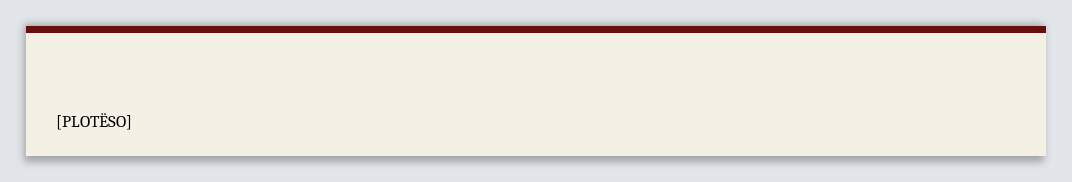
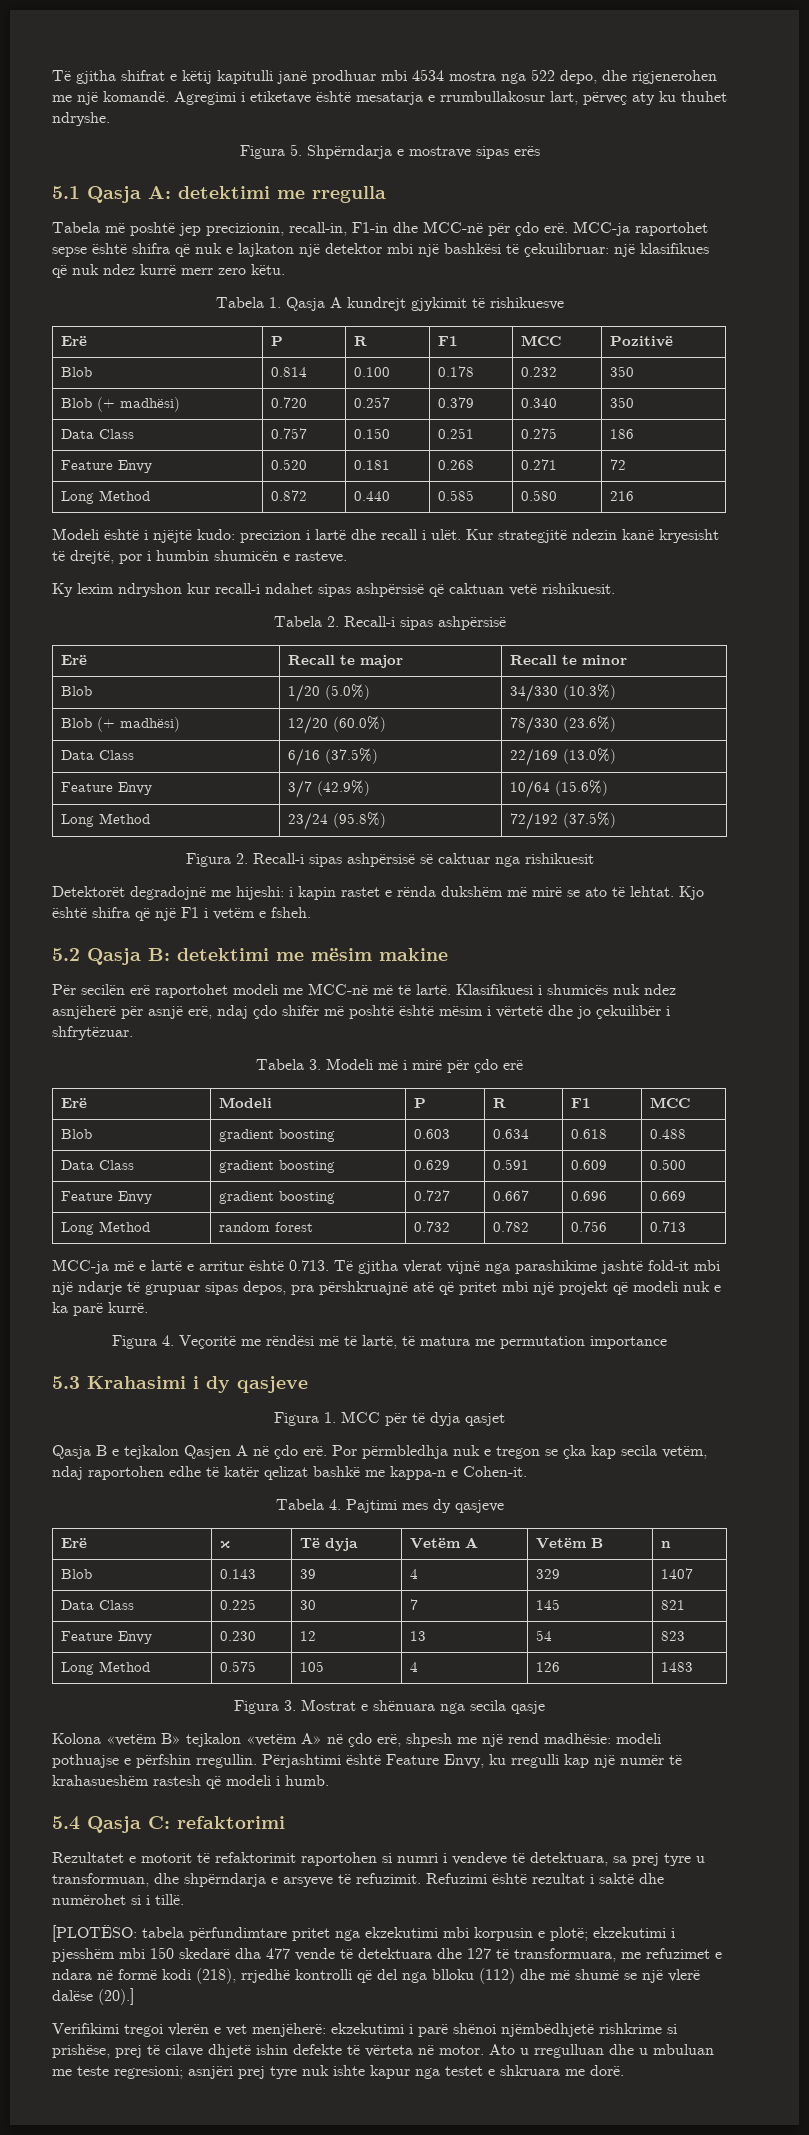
- [PLOTËSO]
+ Të gjitha shifrat e këtij kapitulli janë prodhuar mbi 4534 mostra nga 522 depo, dhe rigjenerohen me një komandë. Agregimi i etiketave është mesatarja e rrumbullakosur lart, përveç aty ku thuhet ndryshe.
+ Figura 5. Shpërndarja e mostrave sipas erës
+ 5.1 Qasja A: detektimi me rregulla
+ Tabela më poshtë jep precizionin, recall-in, F1-in dhe MCC-në për çdo erë. MCC-ja raportohet sepse është shifra që nuk e lajkaton një detektor mbi një bashkësi të çekuilibruar: një klasifikues që nuk ndez kurrë merr zero këtu.
+ Tabela 1. Qasja A kundrejt gjykimit të rishikuesve
+ Erë | P | R | F1 | MCC | Pozitivë
+ Blob | 0.814 | 0.100 | 0.178 | 0.232 | 350
+ Blob (+ madhësi) | 0.720 | 0.257 | 0.379 | 0.340 | 350
+ Data Class | 0.757 | 0.150 | 0.251 | 0.275 | 186
+ Feature Envy | 0.520 | 0.181 | 0.268 | 0.271 | 72
+ Long Method | 0.872 | 0.440 | 0.585 | 0.580 | 216
+ Modeli është i njëjtë kudo: precizion i lartë dhe recall i ulët. Kur strategjitë ndezin kanë kryesisht të drejtë, por i humbin shumicën e rasteve.
+ Ky lexim ndryshon kur recall-i ndahet sipas ashpërsisë që caktuan vetë rishikuesit.
+ Tabela 2. Recall-i sipas ashpërsisë
+ Erë | Recall te major | Recall te minor
+ Blob | 1/20 (5.0%) | 34/330 (10.3%)
+ Blob (+ madhësi) | 12/20 (60.0%) | 78/330 (23.6%)
+ Data Class | 6/16 (37.5%) | 22/169 (13.0%)
+ Feature Envy | 3/7 (42.9%) | 10/64 (15.6%)
+ Long Method | 23/24 (95.8%) | 72/192 (37.5%)
+ Figura 2. Recall-i sipas ashpërsisë së caktuar nga rishikuesit
+ Detektorët degradojnë me hijeshi: i kapin rastet e rënda dukshëm më mirë se ato të lehtat. Kjo është shifra që një F1 i vetëm e fsheh.
+ 5.2 Qasja B: detektimi me mësim makine
+ Për secilën erë raportohet modeli me MCC-në më të lartë. Klasifikuesi i shumicës nuk ndez asnjëherë për asnjë erë, ndaj çdo shifër më poshtë është mësim i vërtetë dhe jo çekuilibër i shfrytëzuar.
+ Tabela 3. Modeli më i mirë për çdo erë
+ Erë | Modeli | P | R | F1 | MCC
+ Blob | gradient boosting | 0.603 | 0.634 | 0.618 | 0.488
+ Data Class | gradient boosting | 0.629 | 0.591 | 0.609 | 0.500
+ Feature Envy | gradient boosting | 0.727 | 0.667 | 0.696 | 0.669
+ Long Method | random forest | 0.732 | 0.782 | 0.756 | 0.713
+ MCC-ja më e lartë e arritur është 0.713. Të gjitha vlerat vijnë nga parashikime jashtë fold-it mbi një ndarje të grupuar sipas depos, pra përshkruajnë atë që pritet mbi një projekt që modeli nuk e ka parë kurrë.
+ Figura 4. Veçoritë me rëndësi më të lartë, të matura me permutation importance
+ 5.3 Krahasimi i dy qasjeve
+ Figura 1. MCC për të dyja qasjet
+ Qasja B e tejkalon Qasjen A në çdo erë. Por përmbledhja nuk e tregon se çka kap secila vetëm, ndaj raportohen edhe të katër qelizat bashkë me kappa-n e Cohen-it.
+ Tabela 4. Pajtimi mes dy qasjeve
+ Erë | κ | Të dyja | Vetëm A | Vetëm B | n
+ Blob | 0.143 | 39 | 4 | 329 | 1407
+ Data Class | 0.225 | 30 | 7 | 145 | 821
+ Feature Envy | 0.230 | 12 | 13 | 54 | 823
+ Long Method | 0.575 | 105 | 4 | 126 | 1483
+ Figura 3. Mostrat e shënuara nga secila qasje
+ Kolona «vetëm B» tejkalon «vetëm A» në çdo erë, shpesh me një rend madhësie: modeli pothuajse e përfshin rregullin. Përjashtimi është Feature Envy, ku rregulli kap një numër të krahasueshëm rastesh që modeli i humb.
+ 5.4 Qasja C: refaktorimi
+ Rezultatet e motorit të refaktorimit raportohen si numri i vendeve të detektuara, sa prej tyre u transformuan, dhe shpërndarja e arsyeve të refuzimit. Refuzimi është rezultat i saktë dhe numërohet si i tillë.
+ [PLOTËSO: tabela përfundimtare pritet nga ekzekutimi mbi korpusin e plotë; ekzekutimi i pjesshëm mbi 150 skedarë dha 477 vende të detektuara dhe 127 të transformuara, me refuzimet e ndara në formë kodi (218), rrjedhë kontrolli që del nga blloku (112) dhe më shumë se një vlerë dalëse (20).]
+ Verifikimi tregoi vlerën e vet menjëherë: ekzekutimi i parë shënoi njëmbëdhjetë rishkrime si prishëse, prej të cilave dhjetë ishin defekte të vërteta në motor. Ato u rregulluan dhe u mbuluan me teste regresioni; asnjëri prej tyre nuk ishte kapur nga testet e shkruara me dorë.

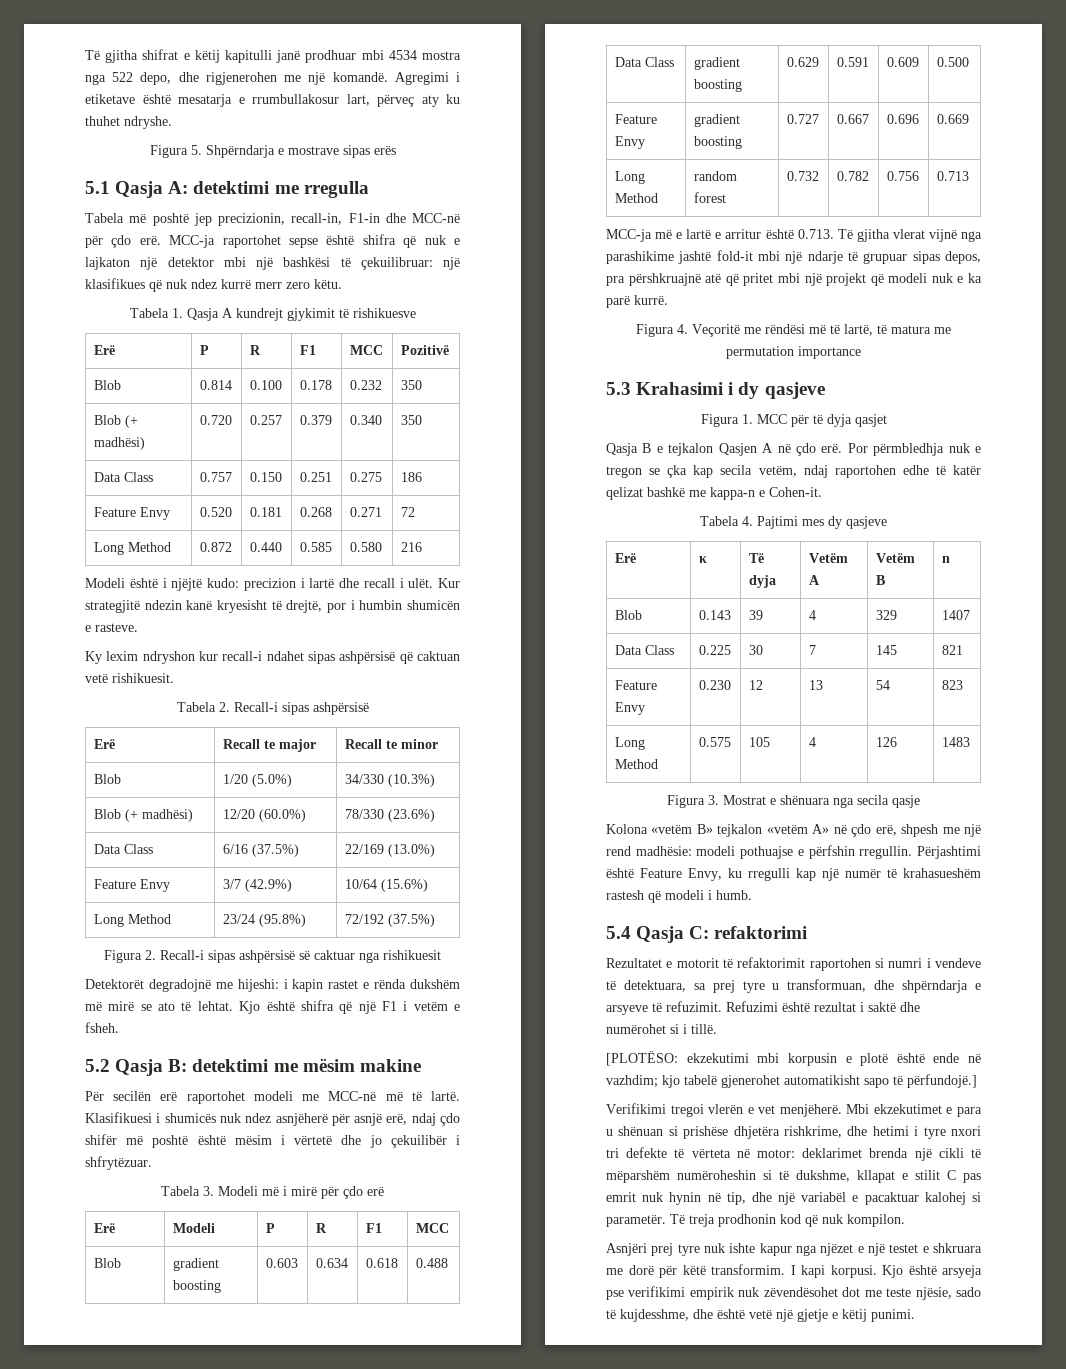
- [PLOTËSO: tabela përfundimtare pritet nga ekzekutimi mbi korpusin e plotë; ekzekutimi i pjesshëm mbi 150 skedarë dha 477 vende të detektuara dhe 127 të transformuara, me refuzimet e ndara në formë kodi (218), rrjedhë kontrolli që del nga blloku (112) dhe më shumë se një vlerë dalëse (20).]
+ [PLOTËSO: ekzekutimi mbi korpusin e plotë është ende në vazhdim; kjo tabelë gjenerohet automatikisht sapo të përfundojë.]
- Verifikimi tregoi vlerën e vet menjëherë: ekzekutimi i parë shënoi njëmbëdhjetë rishkrime si prishëse, prej të cilave dhjetë ishin defekte të vërteta në motor. Ato u rregulluan dhe u mbuluan me teste regresioni; asnjëri prej tyre nuk ishte kapur nga testet e shkruara me dorë.
+ Verifikimi tregoi vlerën e vet menjëherë. Mbi ekzekutimet e para u shënuan si prishëse dhjetëra rishkrime, dhe hetimi i tyre nxori tri defekte të vërteta në motor: deklarimet brenda një cikli të mëparshëm numëroheshin si të dukshme, kllapat e stilit C pas emrit nuk hynin në tip, dhe një variabël e pacaktuar kalohej si parametër. Të treja prodhonin kod që nuk kompilon.
+ Asnjëri prej tyre nuk ishte kapur nga njëzet e një testet e shkruara me dorë për këtë transformim. I kapi korpusi. Kjo është arsyeja pse verifikimi empirik nuk zëvendësohet dot me teste njësie, sado të kujdesshme, dhe është vetë një gjetje e këtij punimi.

